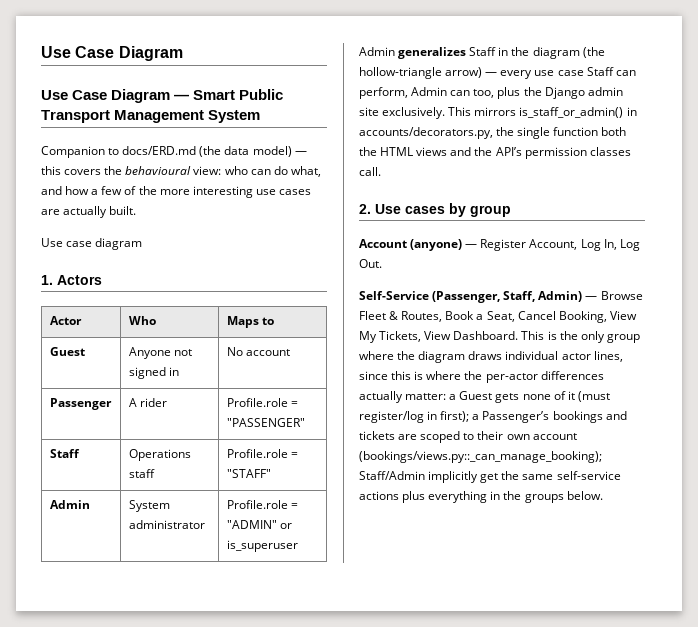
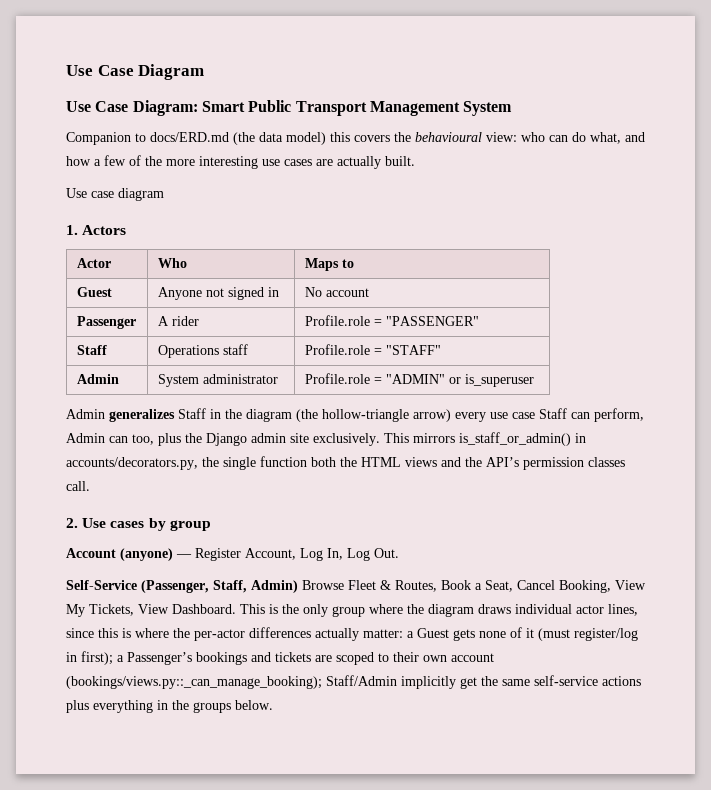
- Use Case Diagram — Smart Public Transport Management System
+ Use Case Diagram: Smart Public Transport Management System
- Companion to docs/ERD.md (the data model) — this covers the behavioural view: who can do what, and how a few of the more interesting use cases are actually built.
+ Companion to docs/ERD.md (the data model) this covers the behavioural view: who can do what, and how a few of the more interesting use cases are actually built.
- Admin generalizes Staff in the diagram (the hollow-triangle arrow) — every use case Staff can perform, Admin can too, plus the Django admin site exclusively.
+ Admin generalizes Staff in the diagram (the hollow-triangle arrow) every use case Staff can perform, Admin can too, plus the Django admin site exclusively.
- Self-Service (Passenger, Staff, Admin) — Browse Fleet & Routes, Book a Seat, Cancel Booking, View My Tickets, View Dashboard.
+ Self-Service (Passenger, Staff, Admin) Browse Fleet & Routes, Book a Seat, Cancel Booking, View My Tickets, View Dashboard.

